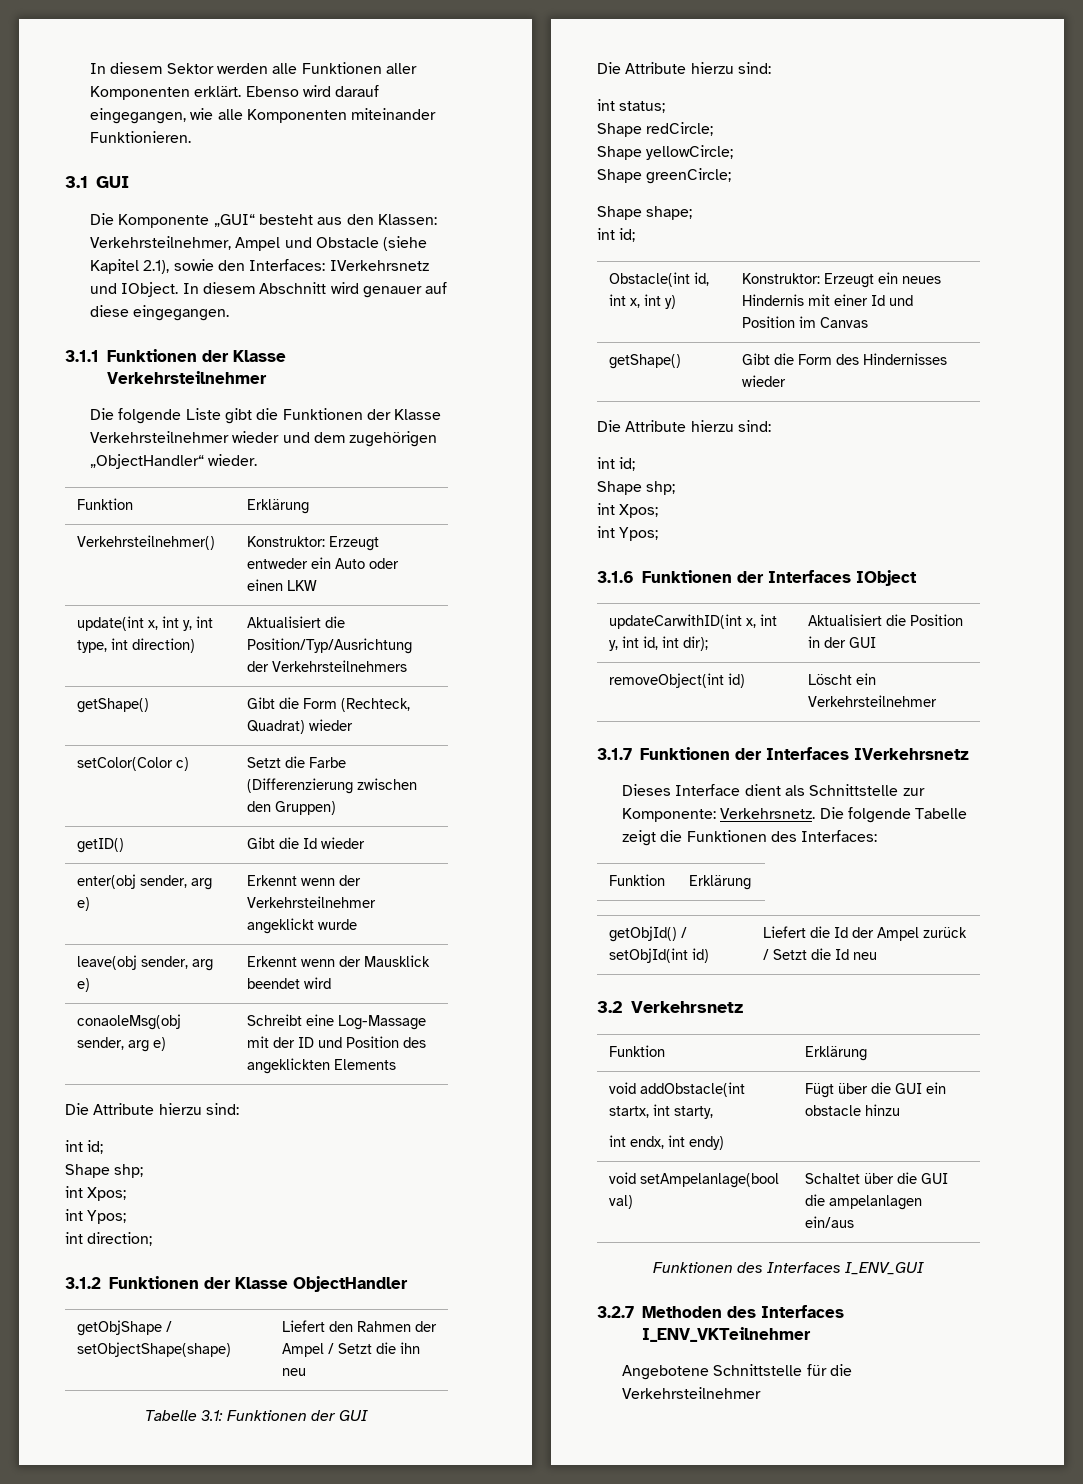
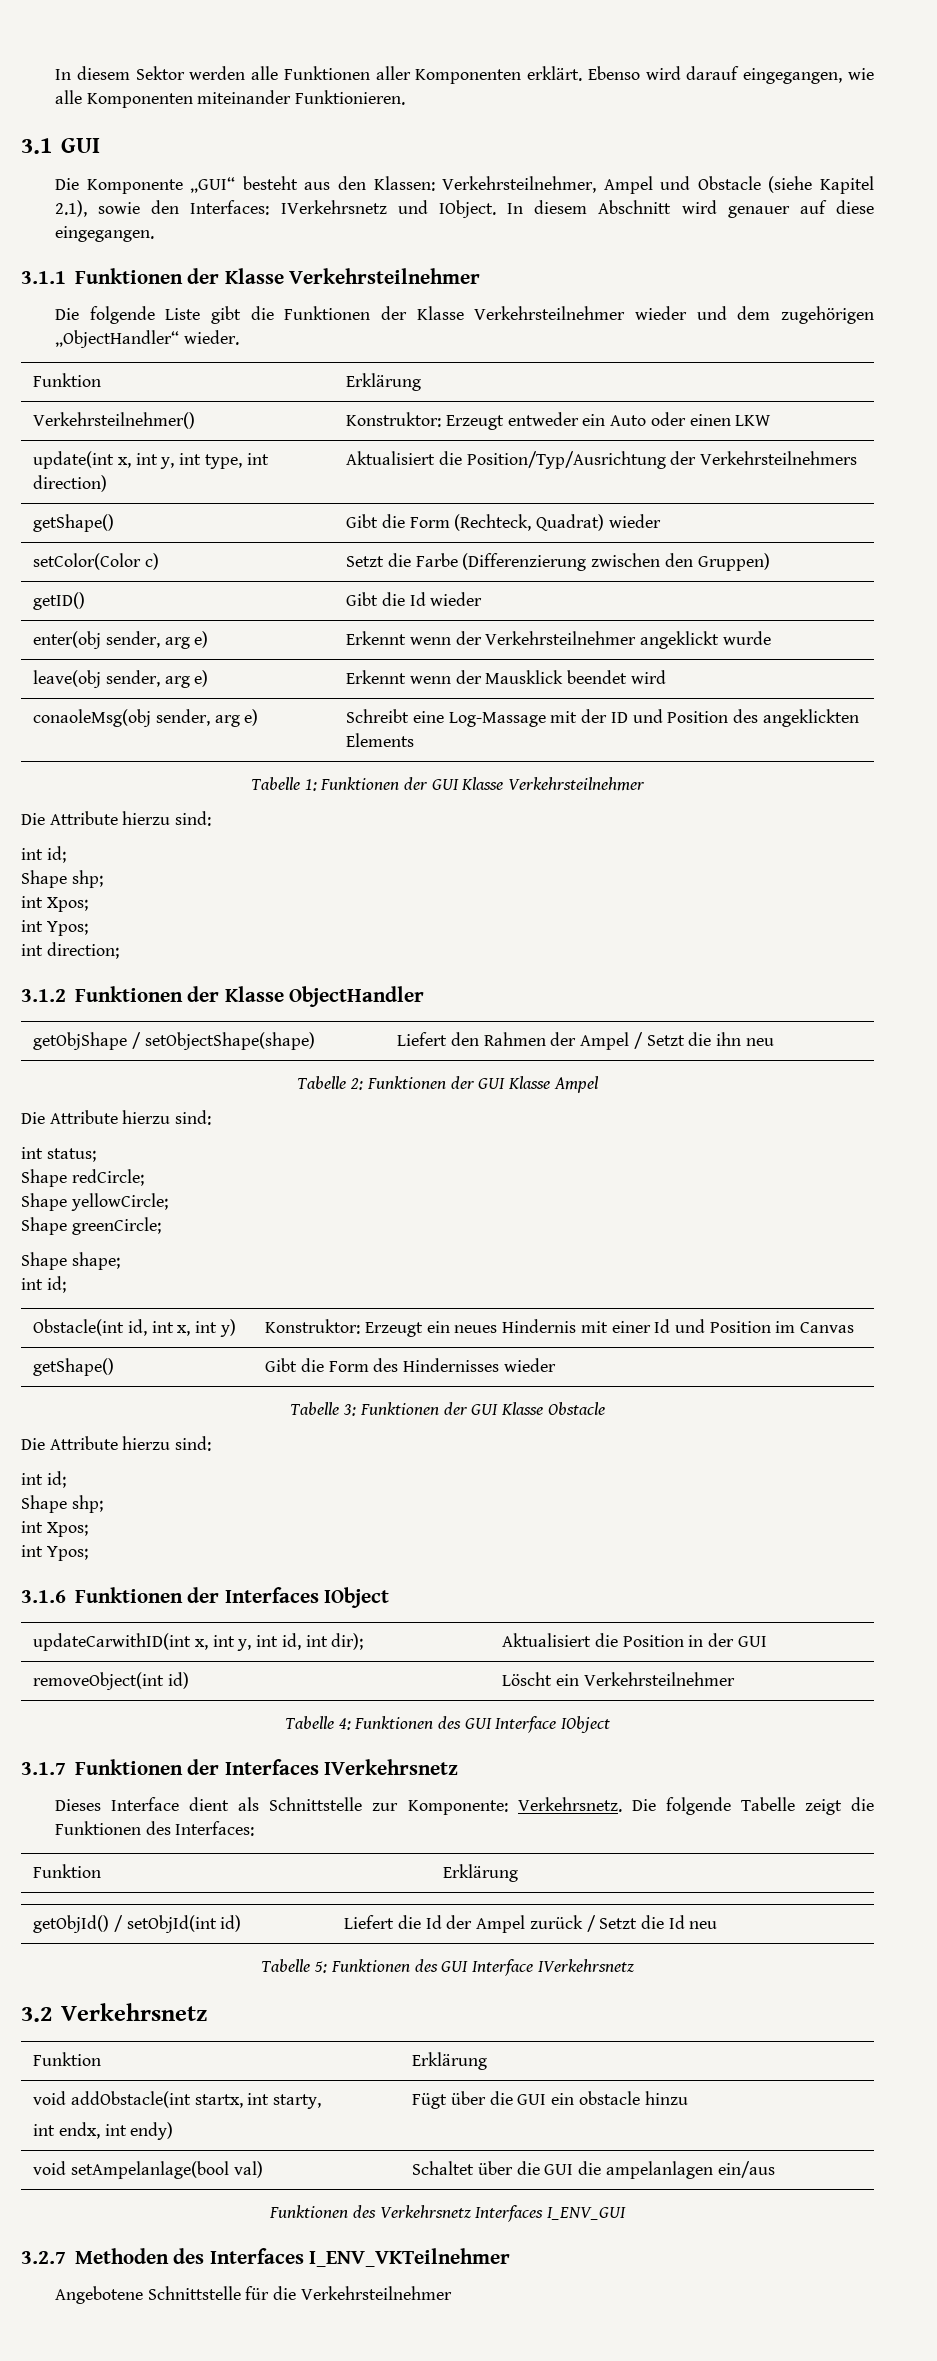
+ Tabelle 1: Funktionen der GUI Klasse Verkehrsteilnehmer
- Tabelle 3.1: Funktionen der GUI
+ Tabelle 2: Funktionen der GUI Klasse Ampel
+ Tabelle 3: Funktionen der GUI Klasse Obstacle
+ Tabelle 4: Funktionen des GUI Interface IObject
+ Tabelle 5: Funktionen des GUI Interface IVerkehrsnetz
- Funktionen des Interfaces I_ENV_GUI
+ Funktionen des Verkehrsnetz Interfaces I_ENV_GUI

